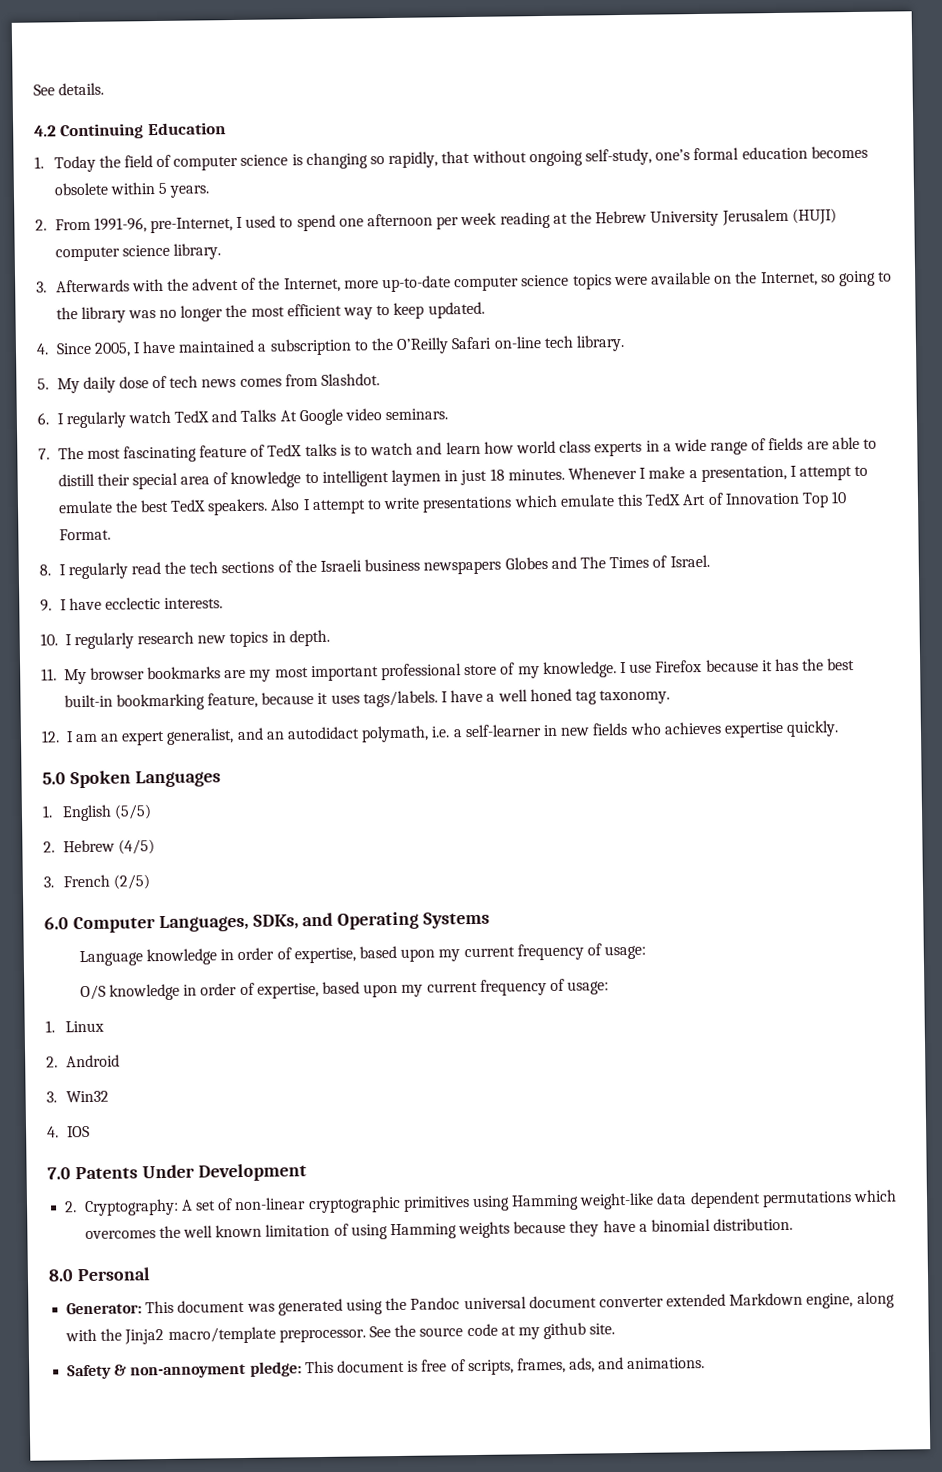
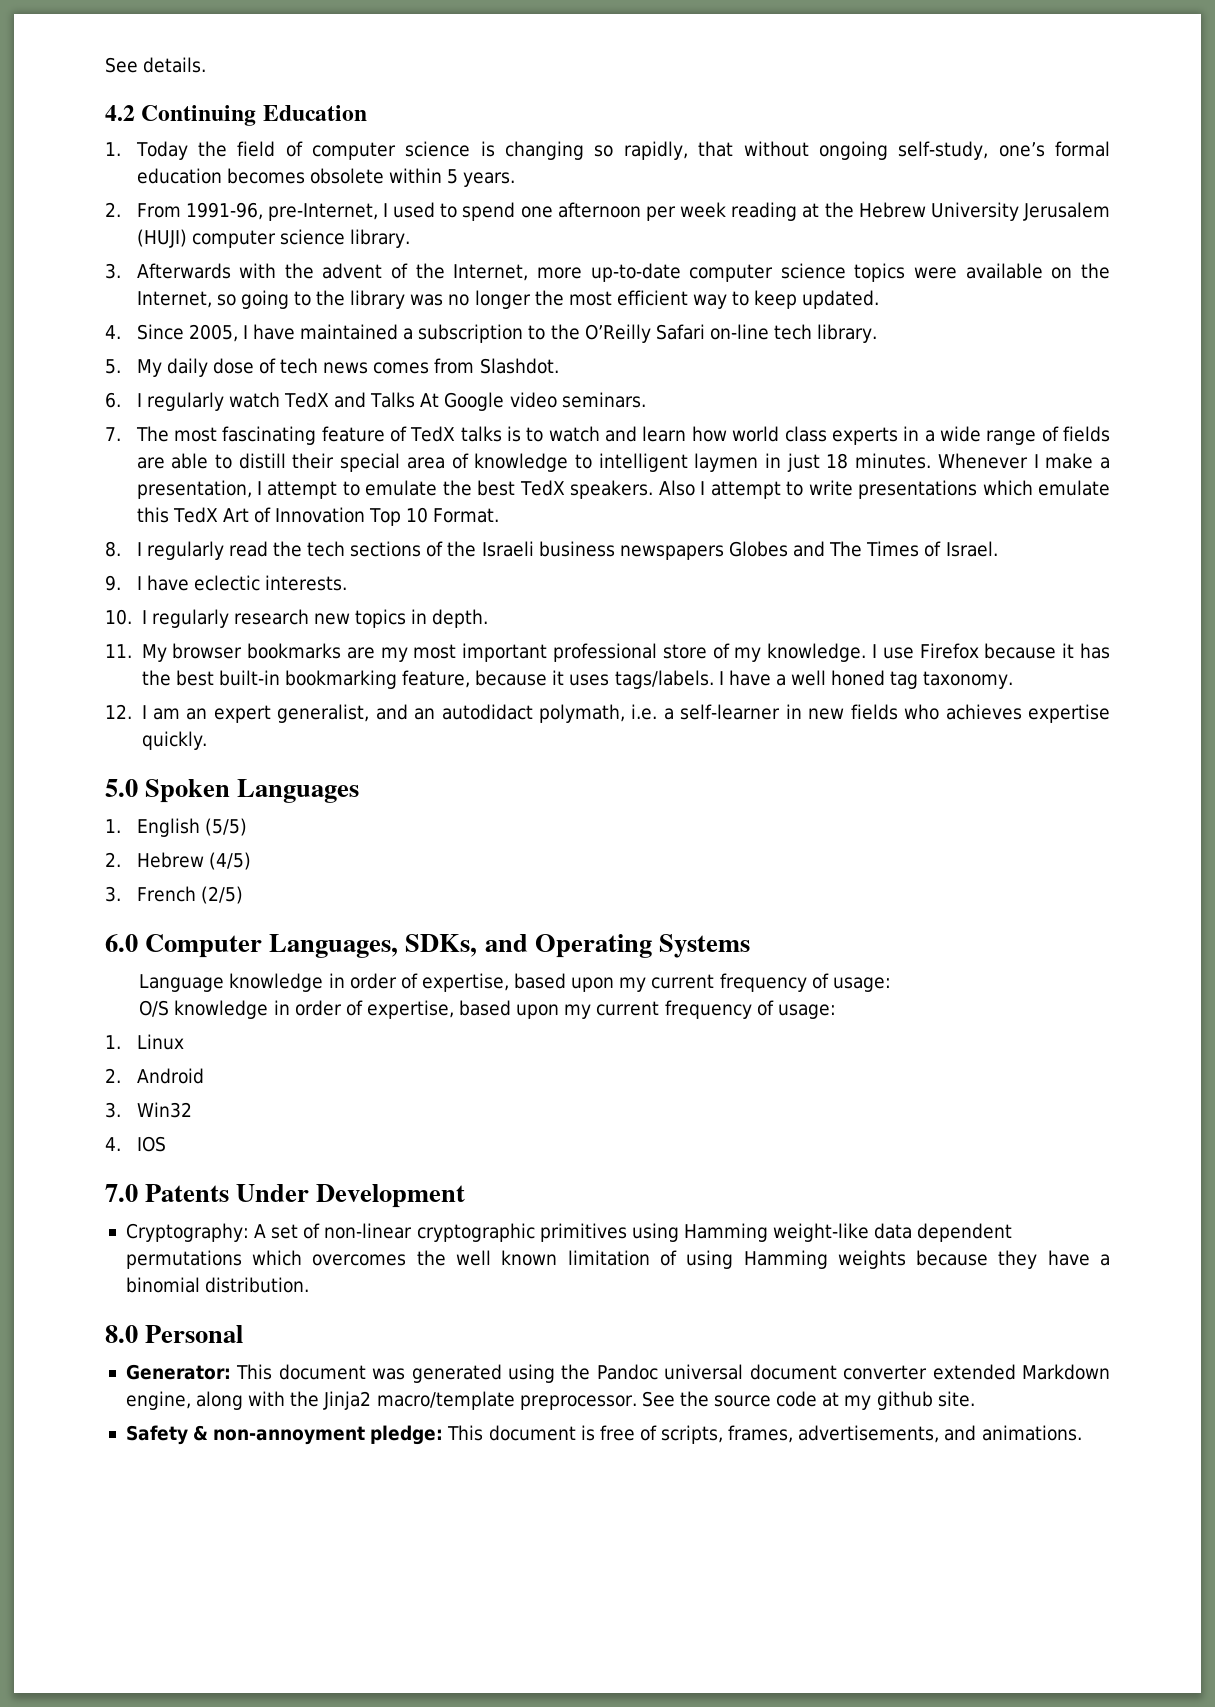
- 9. I have ecclectic interests.
+ 9. I have eclectic interests.
- 2. Cryptography: A set of non-linear cryptographic primitives using Hamming weight-like data dependent permutations which overcomes the well known limitation of using Hamming weights because they have a binomial distribution.
+ Cryptography: A set of non-linear cryptographic primitives using Hamming weight-like data dependent permutations which overcomes the well known limitation of using Hamming weights because they have a binomial distribution.
- Safety & non-annoyment pledge: This document is free of scripts, frames, ads, and animations.
+ Safety & non-annoyment pledge: This document is free of scripts, frames, advertisements, and animations.

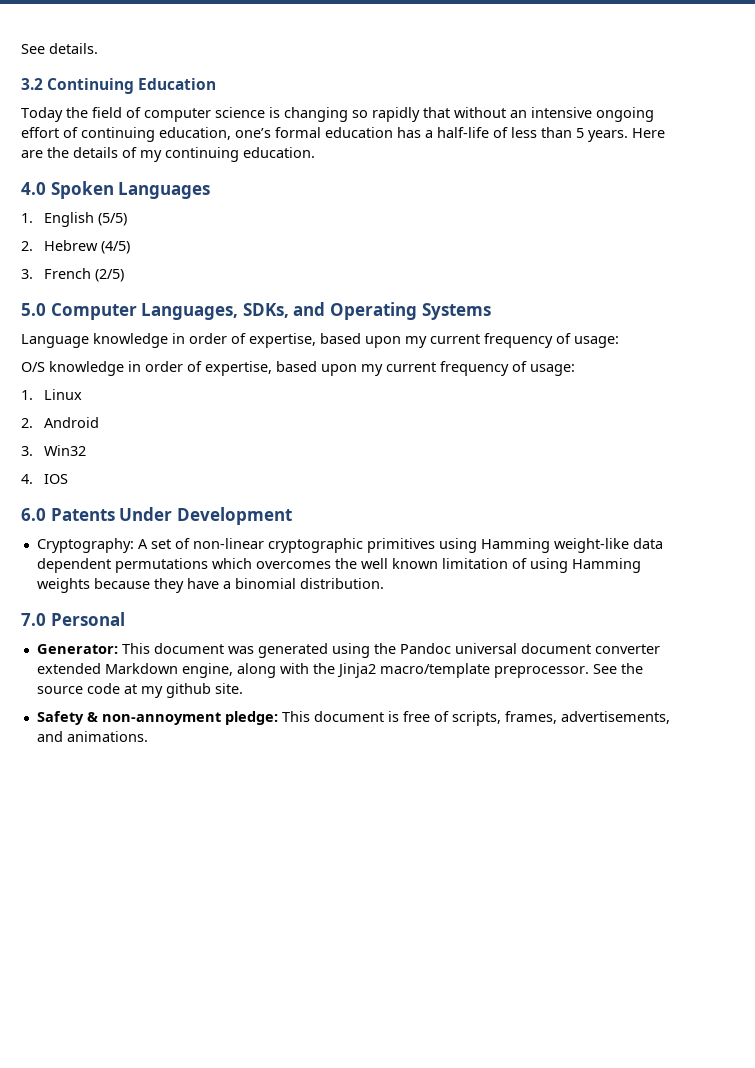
- 4.2 Continuing Education
+ 3.2 Continuing Education
- 1. Today the field of computer science is changing so rapidly, that without ongoing self-study, one’s formal education becomes obsolete within 5 years.
- 2. From 1991-96, pre-Internet, I used to spend one afternoon per week reading at the Hebrew University Jerusalem (HUJI) computer science library.
- 3. Afterwards with the advent of the Internet, more up-to-date computer science topics were available on the Internet, so going to the library was no longer the most efficient way to keep updated.
- 4. Since 2005, I have maintained a subscription to the O’Reilly Safari on-line tech library.
- 5. My daily dose of tech news comes from Slashdot.
- 6. I regularly watch TedX and Talks At Google video seminars.
- 7. The most fascinating feature of TedX talks is to watch and learn how world class experts in a wide range of fields are able to distill their special area of knowledge to intelligent laymen in just 18 minutes. Whenever I make a presentation, I attempt to emulate the best TedX speakers. Also I attempt to write presentations which emulate this TedX Art of Innovation Top 10 Format.
- 8. I regularly read the tech sections of the Israeli business newspapers Globes and The Times of Israel.
- 9. I have eclectic interests.
- 10. I regularly research new topics in depth.
- 11. My browser bookmarks are my most important professional store of my knowledge. I use Firefox because it has the best built-in bookmarking feature, because it uses tags/labels. I have a well honed tag taxonomy.
- 12. I am an expert generalist, and an autodidact polymath, i.e. a self-learner in new fields who achieves expertise quickly.
- 5.0 Spoken Languages
+ Today the field of computer science is changing so rapidly that without an intensive ongoing effort of continuing education, one’s formal education has a half-life of less than 5 years. Here are the details of my continuing education.
+ 4.0 Spoken Languages
- 6.0 Computer Languages, SDKs, and Operating Systems
+ 5.0 Computer Languages, SDKs, and Operating Systems
- 7.0 Patents Under Development
+ 6.0 Patents Under Development
- 8.0 Personal
+ 7.0 Personal

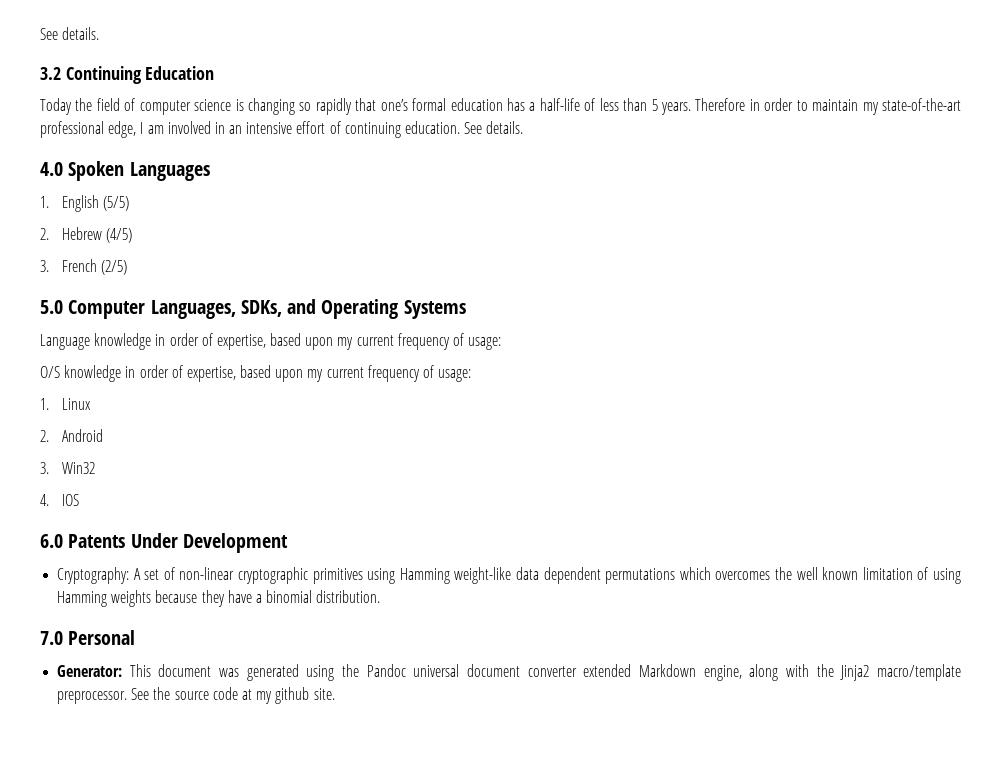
- Today the field of computer science is changing so rapidly that without an intensive ongoing effort of continuing education, one’s formal education has a half-life of less than 5 years.
+ Today the field of computer science is changing so rapidly that one’s formal education has a half-life of less than 5 years.
- Here are the details of my continuing education.
+ Therefore in order to maintain my state-of-the-art professional edge, I am involved in an intensive effort of continuing education. See details.
- Safety & non-annoyment pledge: This document is free of scripts, frames, advertisements, and animations.

